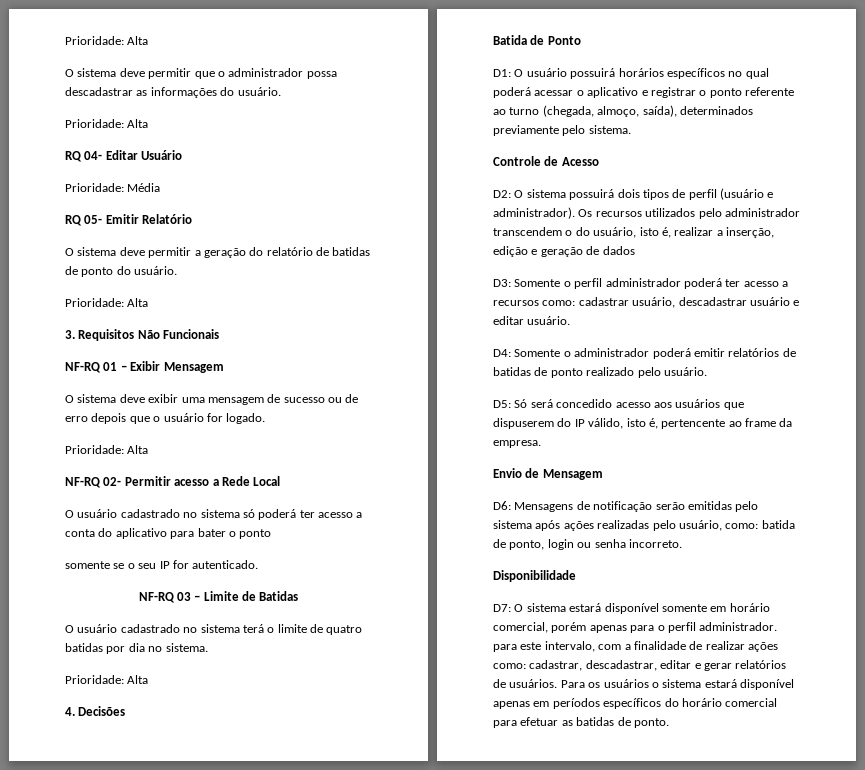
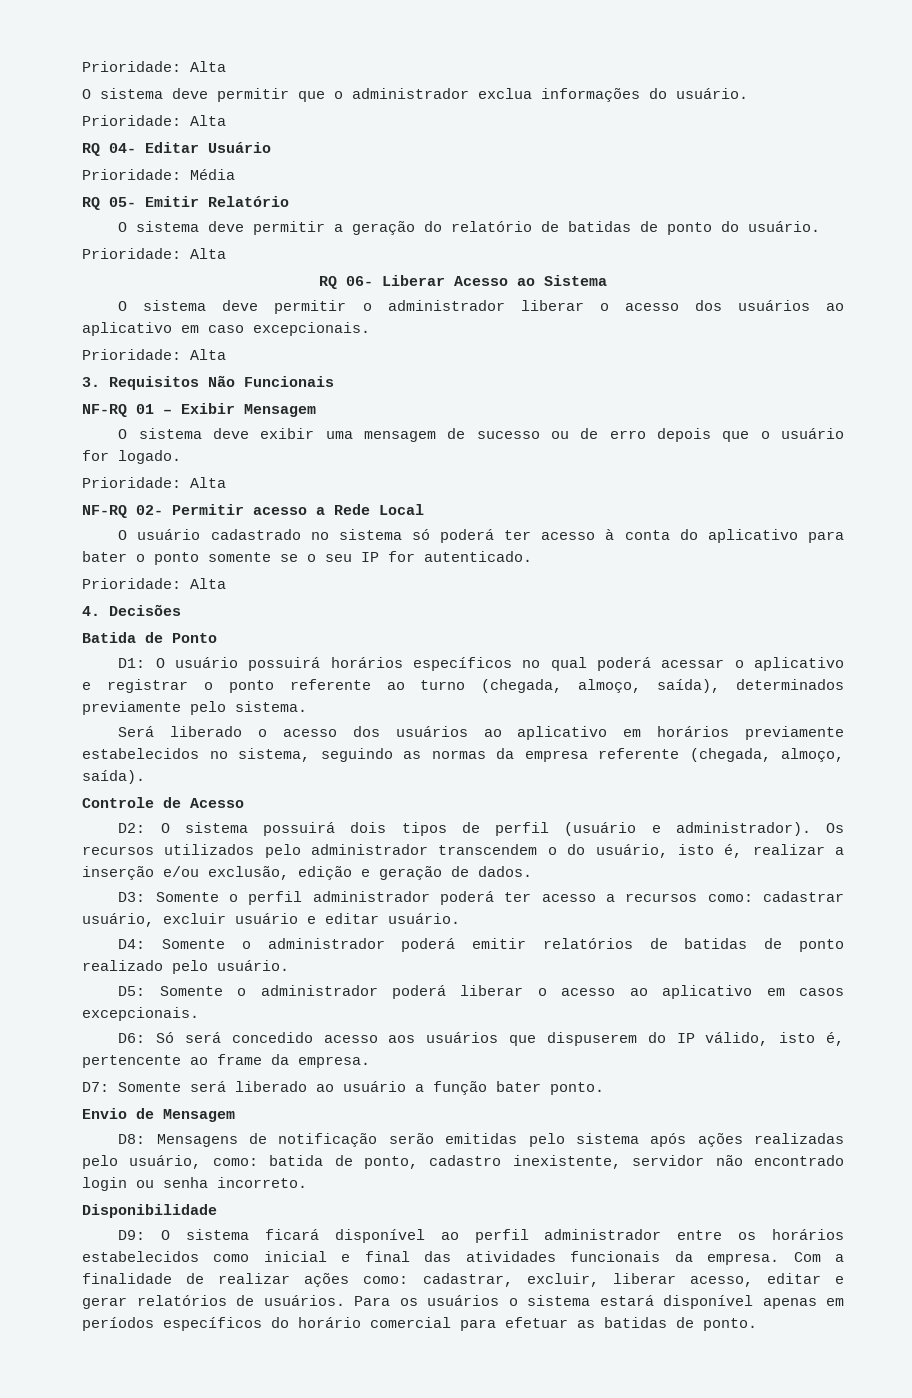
- O sistema deve permitir que o administrador possa descadastrar as informações do usuário.
+ O sistema deve permitir que o administrador exclua informações do usuário.
+ RQ 06- Liberar Acesso ao Sistema
+ O sistema deve permitir o administrador liberar o acesso dos usuários ao aplicativo em caso excepcionais.
+ Prioridade: Alta
- O usuário cadastrado no sistema só poderá ter acesso a conta do aplicativo para bater o ponto
- somente se o seu IP for autenticado.
+ O usuário cadastrado no sistema só poderá ter acesso à conta do aplicativo para bater o ponto somente se o seu IP for autenticado.
- NF-RQ 03 – Limite de Batidas
- O usuário cadastrado no sistema terá o limite de quatro batidas por dia no sistema.
+ Será liberado o acesso dos usuários ao aplicativo em horários previamente estabelecidos no sistema, seguindo as normas da empresa referente (chegada, almoço, saída).
- Os recursos utilizados pelo administrador transcendem o do usuário, isto é, realizar a inserção, edição e geração de dados
+ Os recursos utilizados pelo administrador transcendem o do usuário, isto é, realizar a inserção e/ou exclusão, edição e geração de dados.
- D3: Somente o perfil administrador poderá ter acesso a recursos como: cadastrar usuário, descadastrar usuário e editar usuário.
+ D3: Somente o perfil administrador poderá ter acesso a recursos como: cadastrar usuário, excluir usuário e editar usuário.
- D5: Só será concedido acesso aos usuários que dispuserem do IP válido, isto é, pertencente ao frame da empresa.
+ D5: Somente o administrador poderá liberar o acesso ao aplicativo em casos excepcionais.
+ D6: Só será concedido acesso aos usuários que dispuserem do IP válido, isto é, pertencente ao frame da empresa.
+ D7: Somente será liberado ao usuário a função bater ponto.
- D6: Mensagens de notificação serão emitidas pelo sistema após ações realizadas pelo usuário, como: batida de ponto, login ou senha incorreto.
+ D8: Mensagens de notificação serão emitidas pelo sistema após ações realizadas pelo usuário, como: batida de ponto, cadastro inexistente, servidor não encontrado login ou senha incorreto.
- D7: O sistema estará disponível somente em horário comercial, porém apenas para o perfil administrador. para este intervalo, com a finalidade de realizar ações como: cadastrar, descadastrar, editar e gerar relatórios de usuários.
+ D9: O sistema ficará disponível ao perfil administrador entre os horários estabelecidos como inicial e final das atividades funcionais da empresa. Com a finalidade de realizar ações como: cadastrar, excluir, liberar acesso, editar e gerar relatórios de usuários.

